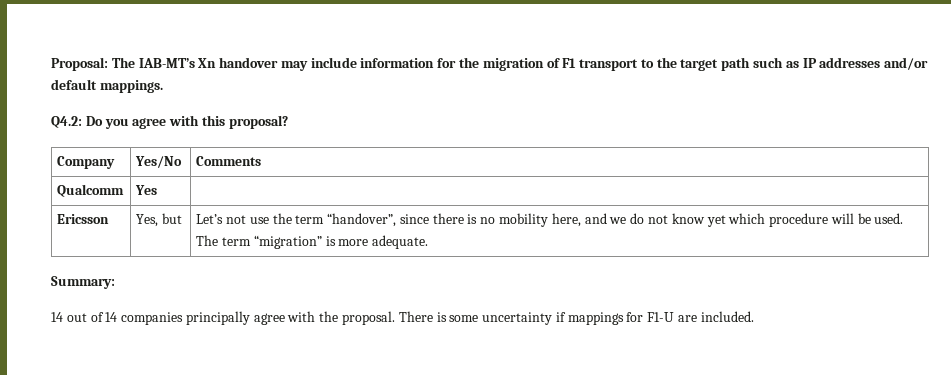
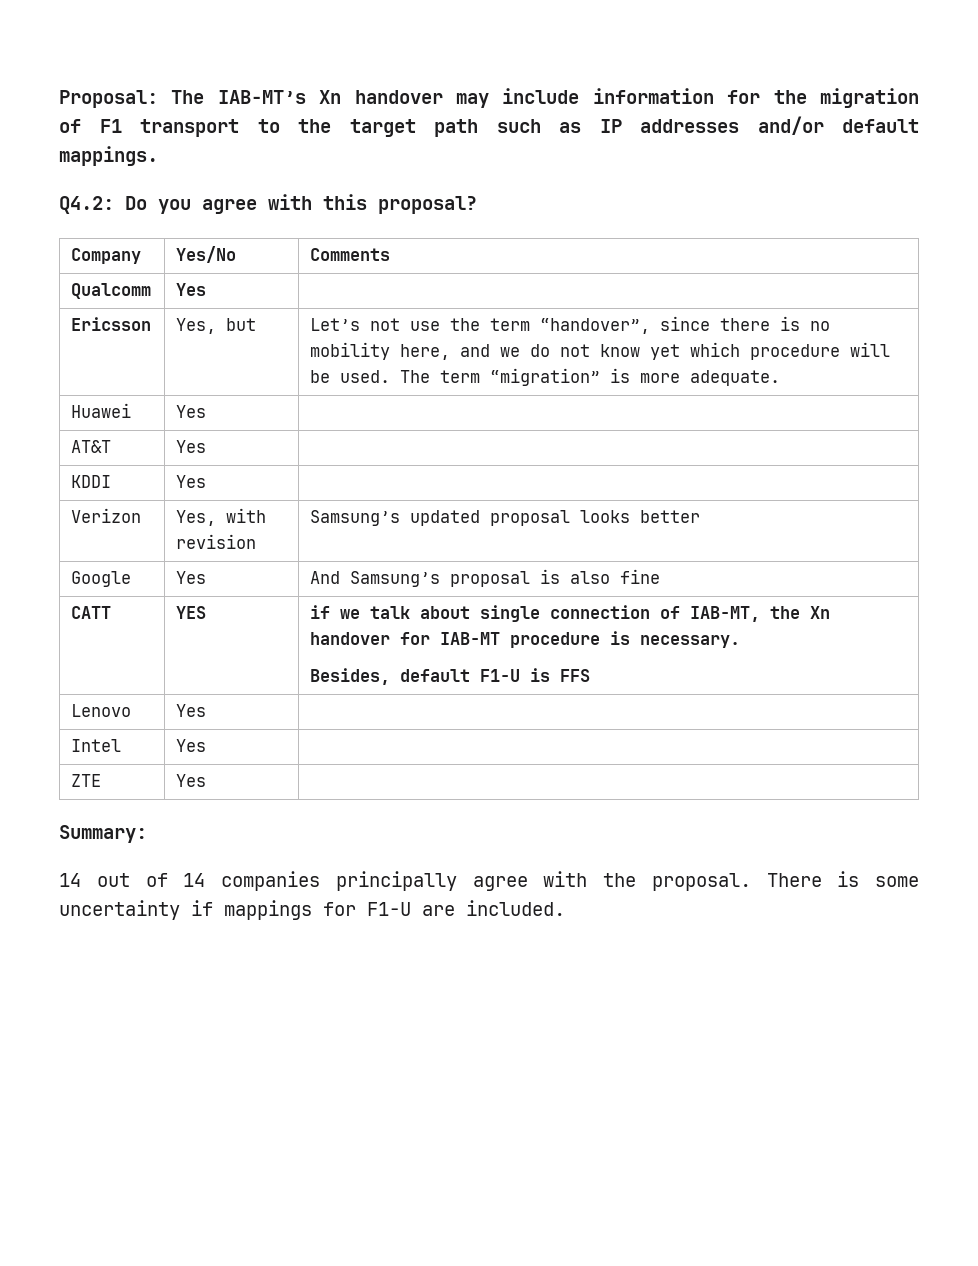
+ Huawei | Yes |
+ AT&T | Yes |
+ KDDI | Yes |
+ Verizon | Yes, with revision | Samsung’s updated proposal looks better
+ Google | Yes | And Samsung’s proposal is also fine
+ CATT | YES | if we talk about single connection of IAB-MT, the Xn handover for IAB-MT procedure is necessary.
+ Besides, default F1-U is FFS
+ Lenovo | Yes |
+ Intel | Yes |
+ ZTE | Yes |

